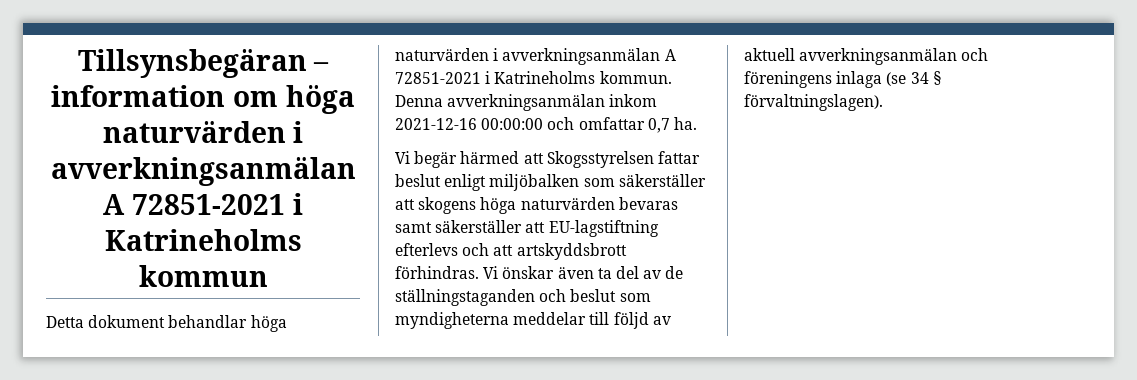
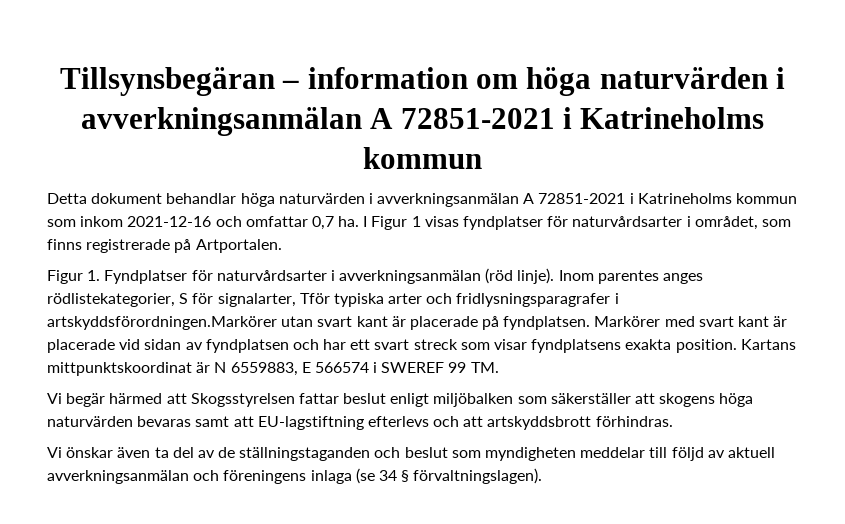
- Detta dokument behandlar höga naturvärden i avverkningsanmälan A 72851-2021 i Katrineholms kommun. Denna avverkningsanmälan inkom 2021-12-16 00:00:00 och omfattar 0,7 ha.
+ Detta dokument behandlar höga naturvärden i avverkningsanmälan A 72851-2021 i Katrineholms kommun som inkom 2021-12-16 och omfattar 0,7 ha. I Figur 1 visas fyndplatser för naturvårdsarter i området, som finns registrerade på Artportalen.
+ Figur 1. Fyndplatser för naturvårdsarter i avverkningsanmälan (röd linje). Inom parentes anges rödlistekategorier, S för signalarter, Tför typiska arter och fridlysningsparagrafer i artskyddsförordningen.Markörer utan svart kant är placerade på fyndplatsen. Markörer med svart kant är placerade vid sidan av fyndplatsen och har ett svart streck som visar fyndplatsens exakta position. Kartans mittpunktskoordinat är N 6559883, E 566574 i SWEREF 99 TM.
- Vi begär härmed att Skogsstyrelsen fattar beslut enligt miljöbalken som säkerställer att skogens höga naturvärden bevaras samt säkerställer att EU-lagstiftning efterlevs och att artskyddsbrott förhindras. Vi önskar även ta del av de ställningstaganden och beslut som myndigheterna meddelar till följd av aktuell avverkningsanmälan och föreningens inlaga (se 34 § förvaltningslagen).
+ Vi begär härmed att Skogsstyrelsen fattar beslut enligt miljöbalken som säkerställer att skogens höga naturvärden bevaras samt att EU-lagstiftning efterlevs och att artskyddsbrott förhindras.
+ Vi önskar även ta del av de ställningstaganden och beslut som myndigheten meddelar till följd av aktuell avverkningsanmälan och föreningens inlaga (se 34 § förvaltningslagen).

